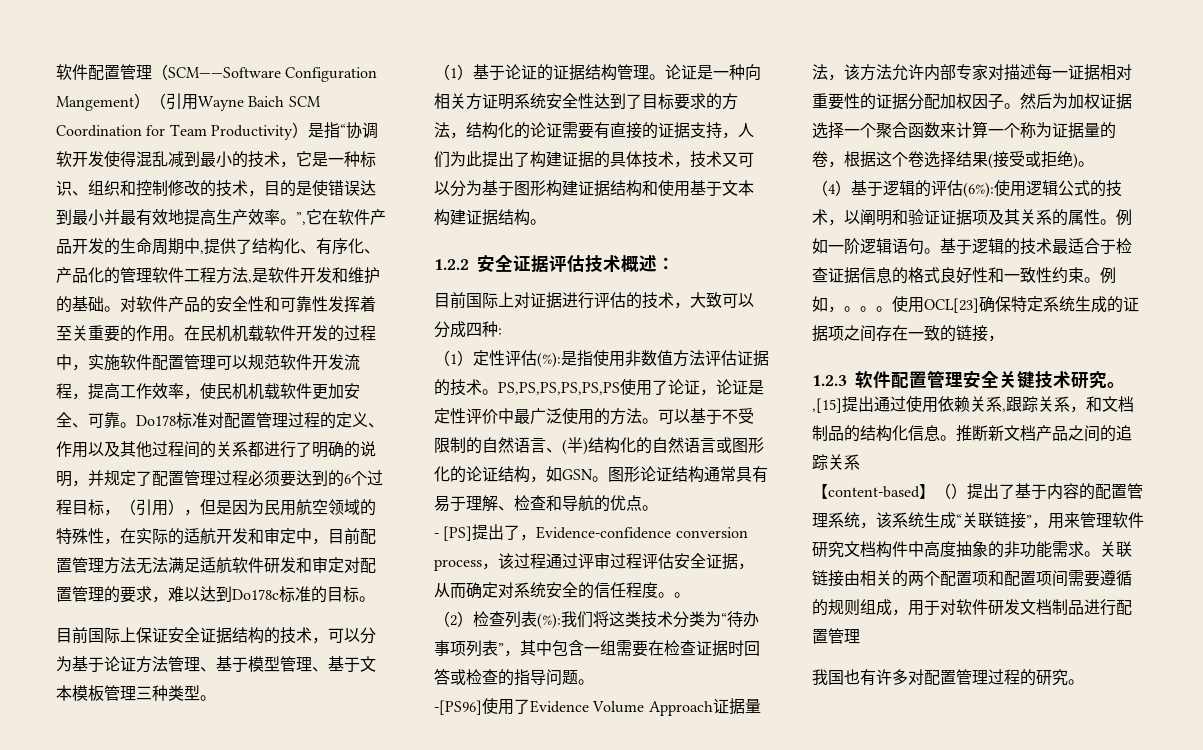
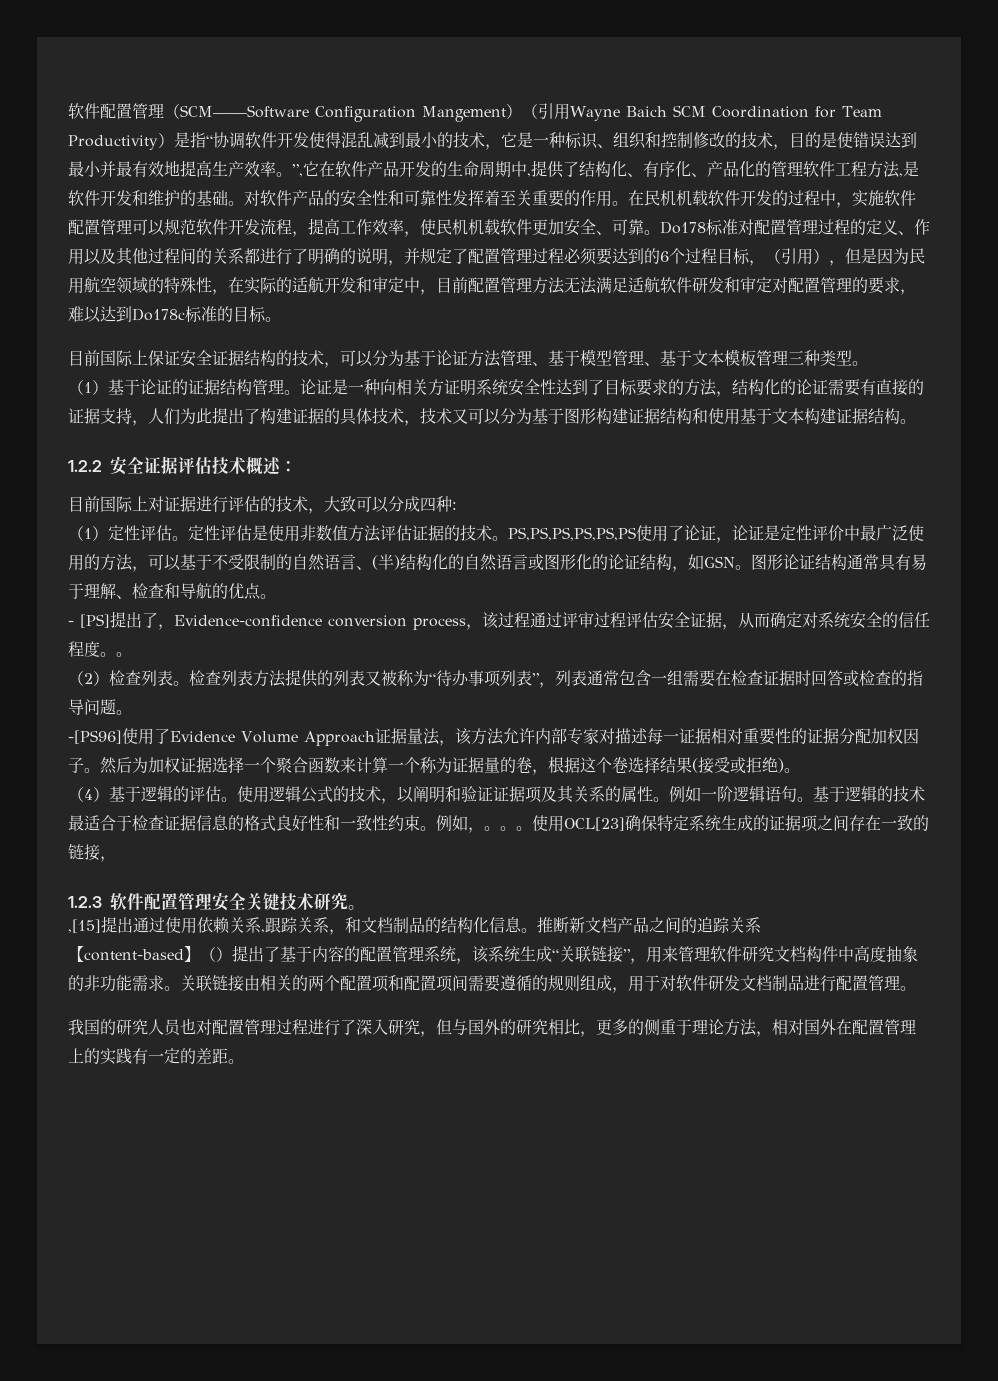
- 软件配置管理（SCM——Software Configuration Mangement）（引用Wayne Baich SCM Coordination for Team Productivity）是指“协调软开发使得混乱减到最小的技术，它是一种标识、组织和控制修改的技术，目的是使错误达到最小并最有效地提高生产效率。”,它在软件产品开发的生命周期中,提供了结构化、有序化、产品化的管理软件工程方法,是软件开发和维护的基础。
+ 软件配置管理（SCM——Software Configuration Mangement）（引用Wayne Baich SCM Coordination for Team Productivity）是指“协调软件开发使得混乱减到最小的技术，它是一种标识、组织和控制修改的技术，目的是使错误达到最小并最有效地提高生产效率。”,它在软件产品开发的生命周期中,提供了结构化、有序化、产品化的管理软件工程方法,是软件开发和维护的基础。
- （1）定性评估(%):是指使用非数值方法评估证据的技术。
+ （1）定性评估。定性评估是使用非数值方法评估证据的技术。
- PS,PS,PS,PS,PS,PS使用了论证，论证是定性评价中最广泛使用的方法。可以基于不受限制的自然语言、(半)结构化的自然语言或图形化的论证结构，如GSN。
+ PS,PS,PS,PS,PS,PS使用了论证，论证是定性评价中最广泛使用的方法，可以基于不受限制的自然语言、(半)结构化的自然语言或图形化的论证结构，如GSN。
- （2）检查列表(%):我们将这类技术分类为“待办事项列表”，其中包含一组需要在检查证据时回答或检查的指导问题。
+ （2）检查列表。检查列表方法提供的列表又被称为“待办事项列表”，列表通常包含一组需要在检查证据时回答或检查的指导问题。
- （4）基于逻辑的评估(6%):使用逻辑公式的技术，以阐明和验证证据项及其关系的属性。
+ （4）基于逻辑的评估。使用逻辑公式的技术，以阐明和验证证据项及其关系的属性。
- 关联链接由相关的两个配置项和配置项间需要遵循的规则组成，用于对软件研发文档制品进行配置管理
+ 关联链接由相关的两个配置项和配置项间需要遵循的规则组成，用于对软件研发文档制品进行配置管理。
- 我国也有许多对配置管理过程的研究。
+ 我国的研究人员也对配置管理过程进行了深入研究，但与国外的研究相比，更多的侧重于理论方法，相对国外在配置管理上的实践有一定的差距。

